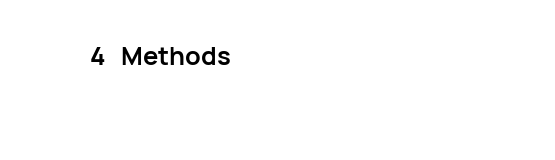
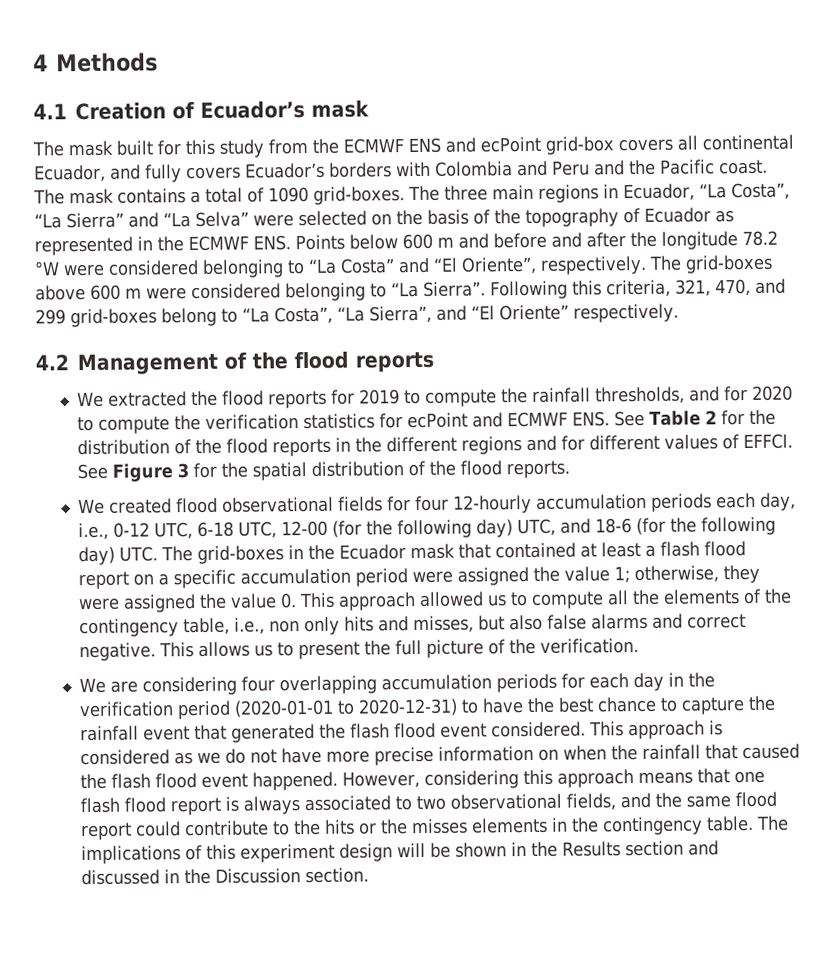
+ 4.1 Creation of Ecuador’s mask
+ The mask built for this study from the ECMWF ENS and ecPoint grid-box covers all continental Ecuador, and fully covers Ecuador’s borders with Colombia and Peru and the Pacific coast. The mask contains a total of 1090 grid-boxes. The three main regions in Ecuador, “La Costa”, “La Sierra” and “La Selva” were selected on the basis of the topography of Ecuador as represented in the ECMWF ENS. Points below 600 m and before and after the longitude 78.2 °W were considered belonging to “La Costa” and “El Oriente”, respectively. The grid-boxes above 600 m were considered belonging to “La Sierra”. Following this criteria, 321, 470, and 299 grid-boxes belong to “La Costa”, “La Sierra”, and “El Oriente” respectively.
+ 4.2 Management of the flood reports
+ We extracted the flood reports for 2019 to compute the rainfall thresholds, and for 2020 to compute the verification statistics for ecPoint and ECMWF ENS. See Table 2 for the distribution of the flood reports in the different regions and for different values of EFFCI. See Figure 3 for the spatial distribution of the flood reports.
+ We created flood observational fields for four 12-hourly accumulation periods each day, i.e., 0-12 UTC, 6-18 UTC, 12-00 (for the following day) UTC, and 18-6 (for the following day) UTC. The grid-boxes in the Ecuador mask that contained at least a flash flood report on a specific accumulation period were assigned the value 1; otherwise, they were assigned the value 0. This approach allowed us to compute all the elements of the contingency table, i.e., non only hits and misses, but also false alarms and correct negative. This allows us to present the full picture of the verification.
+ We are considering four overlapping accumulation periods for each day in the verification period (2020-01-01 to 2020-12-31) to have the best chance to capture the rainfall event that generated the flash flood event considered. This approach is considered as we do not have more precise information on when the rainfall that caused the flash flood event happened. However, considering this approach means that one flash flood report is always associated to two observational fields, and the same flood report could contribute to the hits or the misses elements in the contingency table. The implications of this experiment design will be shown in the Results section and discussed in the Discussion section.

